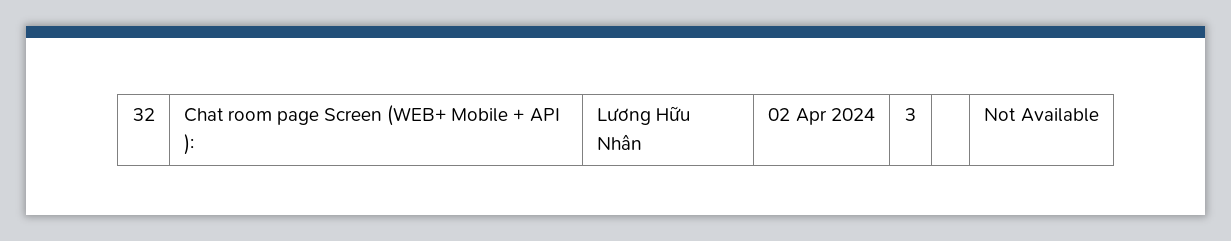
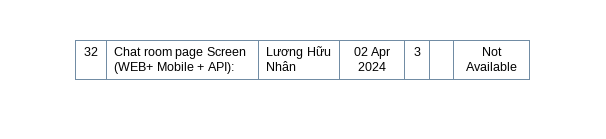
- 32 | Chat room page Screen (WEB+ Mobile + API ): | Lương Hữu Nhân | 02 Apr 2024 | 3 | | Not Available
+ 32 | Chat room page Screen (WEB+ Mobile + API): | Lương Hữu Nhân | 02 Apr 2024 | 3 | | Not Available

